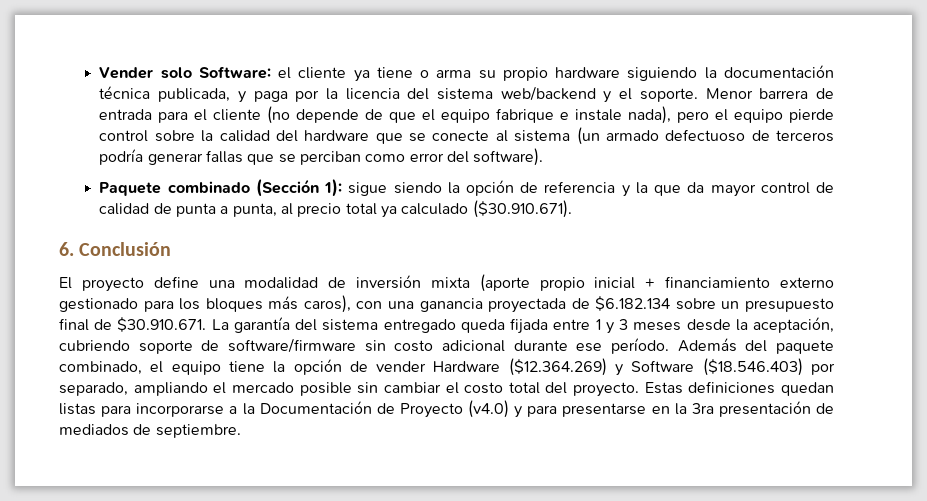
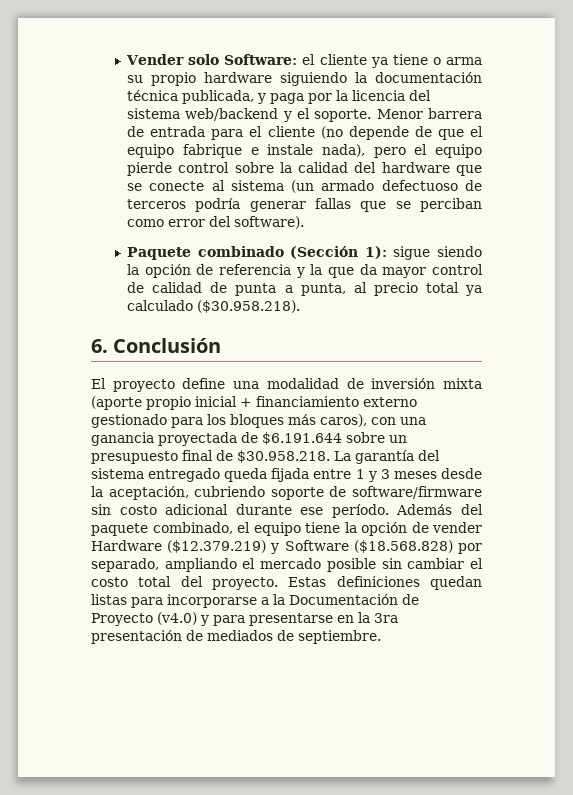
- Paquete combinado (Sección 1): sigue siendo la opción de referencia y la que da mayor control de calidad de punta a punta, al precio total ya calculado ($30.910.671).
+ Paquete combinado (Sección 1): sigue siendo la opción de referencia y la que da mayor control de calidad de punta a punta, al precio total ya calculado ($30.958.218).
- El proyecto define una modalidad de inversión mixta (aporte propio inicial + financiamiento externo gestionado para los bloques más caros), con una ganancia proyectada de $6.182.134 sobre un presupuesto final de $30.910.671. La garantía del sistema entregado queda fijada entre 1 y 3 meses desde la aceptación, cubriendo soporte de software/firmware sin costo adicional durante ese período.
+ El proyecto define una modalidad de inversión mixta (aporte propio inicial + financiamiento externo gestionado para los bloques más caros), con una ganancia proyectada de $6.191.644 sobre un presupuesto final de $30.958.218. La garantía del sistema entregado queda fijada entre 1 y 3 meses desde la aceptación, cubriendo soporte de software/firmware sin costo adicional durante ese período.
- Además del paquete combinado, el equipo tiene la opción de vender Hardware ($12.364.269) y Software ($18.546.403) por separado, ampliando el mercado posible sin cambiar el costo total del proyecto.
+ Además del paquete combinado, el equipo tiene la opción de vender Hardware ($12.379.219) y Software ($18.568.828) por separado, ampliando el mercado posible sin cambiar el costo total del proyecto.

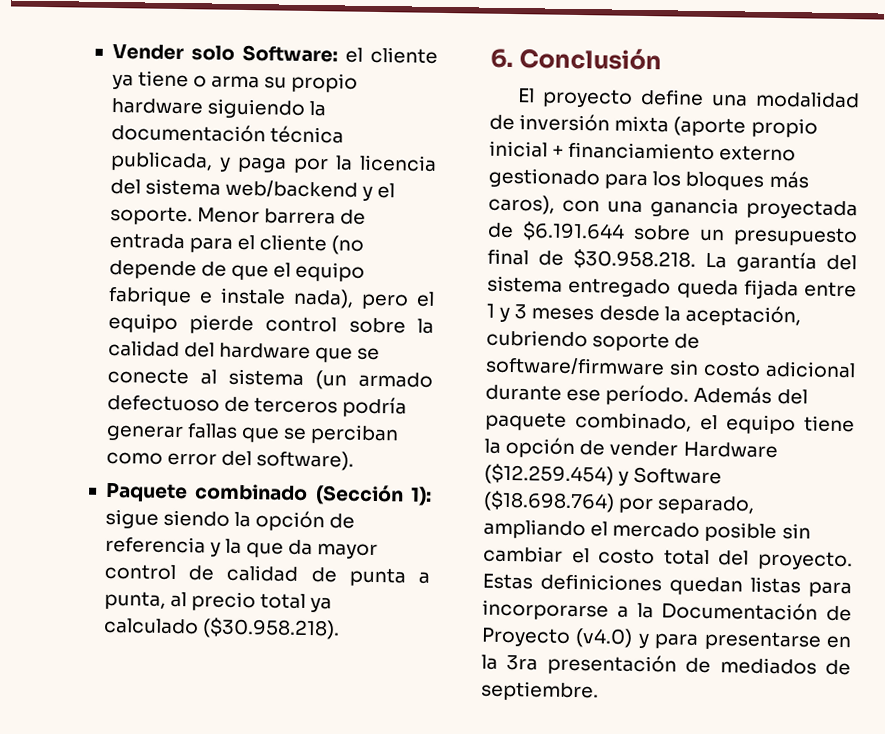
- Además del paquete combinado, el equipo tiene la opción de vender Hardware ($12.379.219) y Software ($18.568.828) por separado, ampliando el mercado posible sin cambiar el costo total del proyecto.
+ Además del paquete combinado, el equipo tiene la opción de vender Hardware ($12.259.454) y Software ($18.698.764) por separado, ampliando el mercado posible sin cambiar el costo total del proyecto.

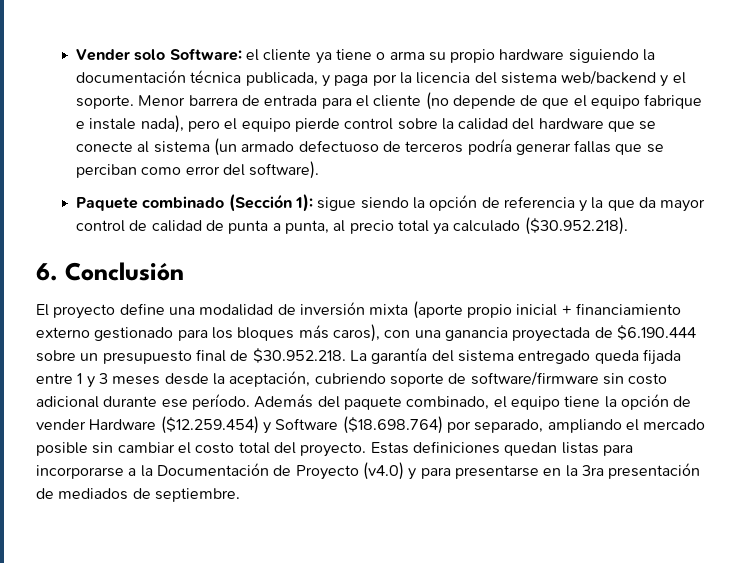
- Paquete combinado (Sección 1): sigue siendo la opción de referencia y la que da mayor control de calidad de punta a punta, al precio total ya calculado ($30.958.218).
+ Paquete combinado (Sección 1): sigue siendo la opción de referencia y la que da mayor control de calidad de punta a punta, al precio total ya calculado ($30.952.218).
- El proyecto define una modalidad de inversión mixta (aporte propio inicial + financiamiento externo gestionado para los bloques más caros), con una ganancia proyectada de $6.191.644 sobre un presupuesto final de $30.958.218. La garantía del sistema entregado queda fijada entre 1 y 3 meses desde la aceptación, cubriendo soporte de software/firmware sin costo adicional durante ese período.
+ El proyecto define una modalidad de inversión mixta (aporte propio inicial + financiamiento externo gestionado para los bloques más caros), con una ganancia proyectada de $6.190.444 sobre un presupuesto final de $30.952.218. La garantía del sistema entregado queda fijada entre 1 y 3 meses desde la aceptación, cubriendo soporte de software/firmware sin costo adicional durante ese período.

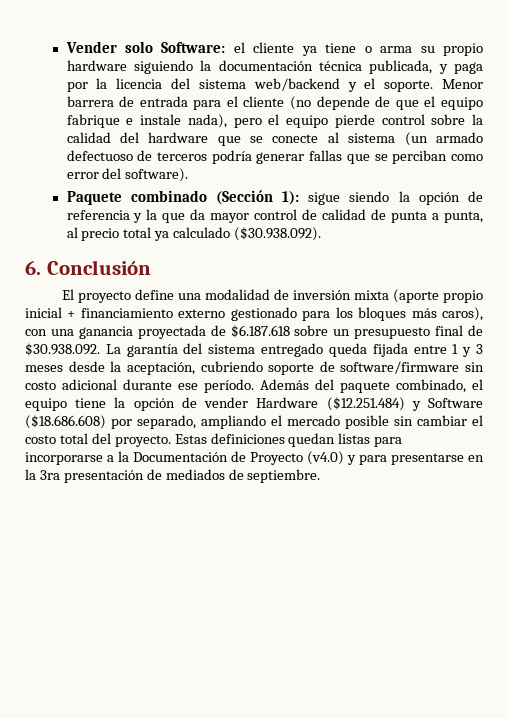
- Paquete combinado (Sección 1): sigue siendo la opción de referencia y la que da mayor control de calidad de punta a punta, al precio total ya calculado ($30.952.218).
+ Paquete combinado (Sección 1): sigue siendo la opción de referencia y la que da mayor control de calidad de punta a punta, al precio total ya calculado ($30.938.092).
- El proyecto define una modalidad de inversión mixta (aporte propio inicial + financiamiento externo gestionado para los bloques más caros), con una ganancia proyectada de $6.190.444 sobre un presupuesto final de $30.952.218. La garantía del sistema entregado queda fijada entre 1 y 3 meses desde la aceptación, cubriendo soporte de software/firmware sin costo adicional durante ese período.
+ El proyecto define una modalidad de inversión mixta (aporte propio inicial + financiamiento externo gestionado para los bloques más caros), con una ganancia proyectada de $6.187.618 sobre un presupuesto final de $30.938.092. La garantía del sistema entregado queda fijada entre 1 y 3 meses desde la aceptación, cubriendo soporte de software/firmware sin costo adicional durante ese período.
- Además del paquete combinado, el equipo tiene la opción de vender Hardware ($12.259.454) y Software ($18.698.764) por separado, ampliando el mercado posible sin cambiar el costo total del proyecto.
+ Además del paquete combinado, el equipo tiene la opción de vender Hardware ($12.251.484) y Software ($18.686.608) por separado, ampliando el mercado posible sin cambiar el costo total del proyecto.

